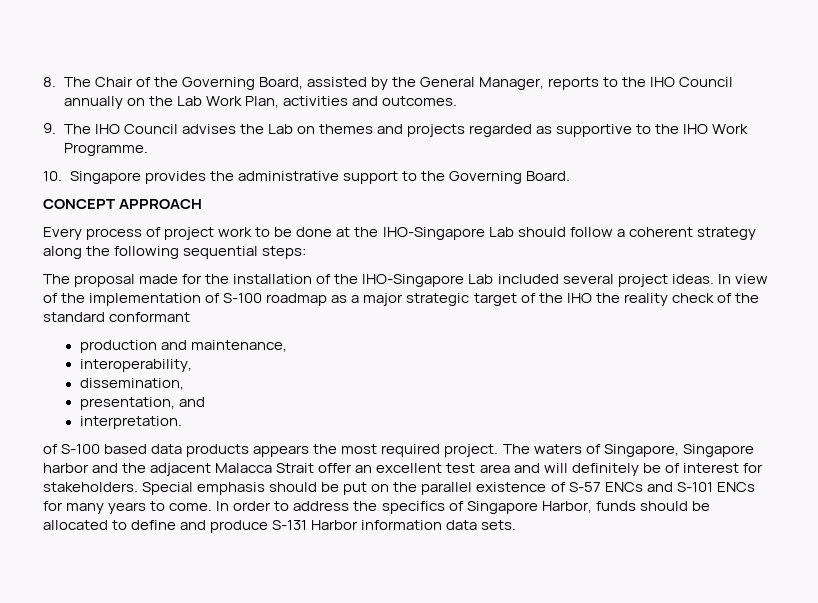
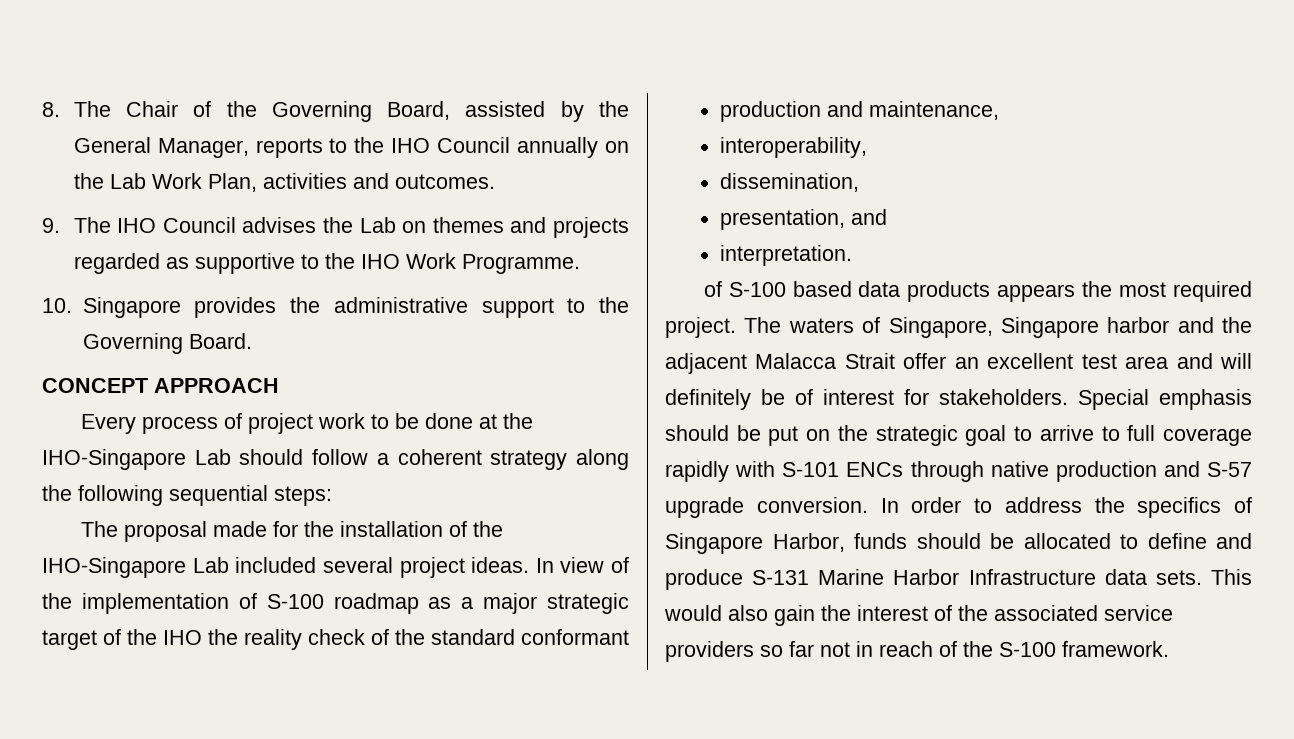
- Special emphasis should be put on the parallel existence of S-57 ENCs and S-101 ENCs for many years to come.
+ Special emphasis should be put on the strategic goal to arrive to full coverage rapidly with S-101 ENCs through native production and S-57 upgrade conversion.
- In order to address the specifics of Singapore Harbor, funds should be allocated to define and produce S-131 Harbor information data sets.
+ In order to address the specifics of Singapore Harbor, funds should be allocated to define and produce S-131 Marine Harbor Infrastructure data sets. This would also gain the interest of the associated service providers so far not in reach of the S-100 framework.

